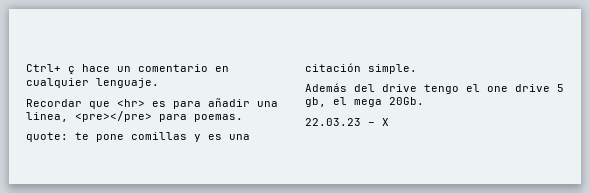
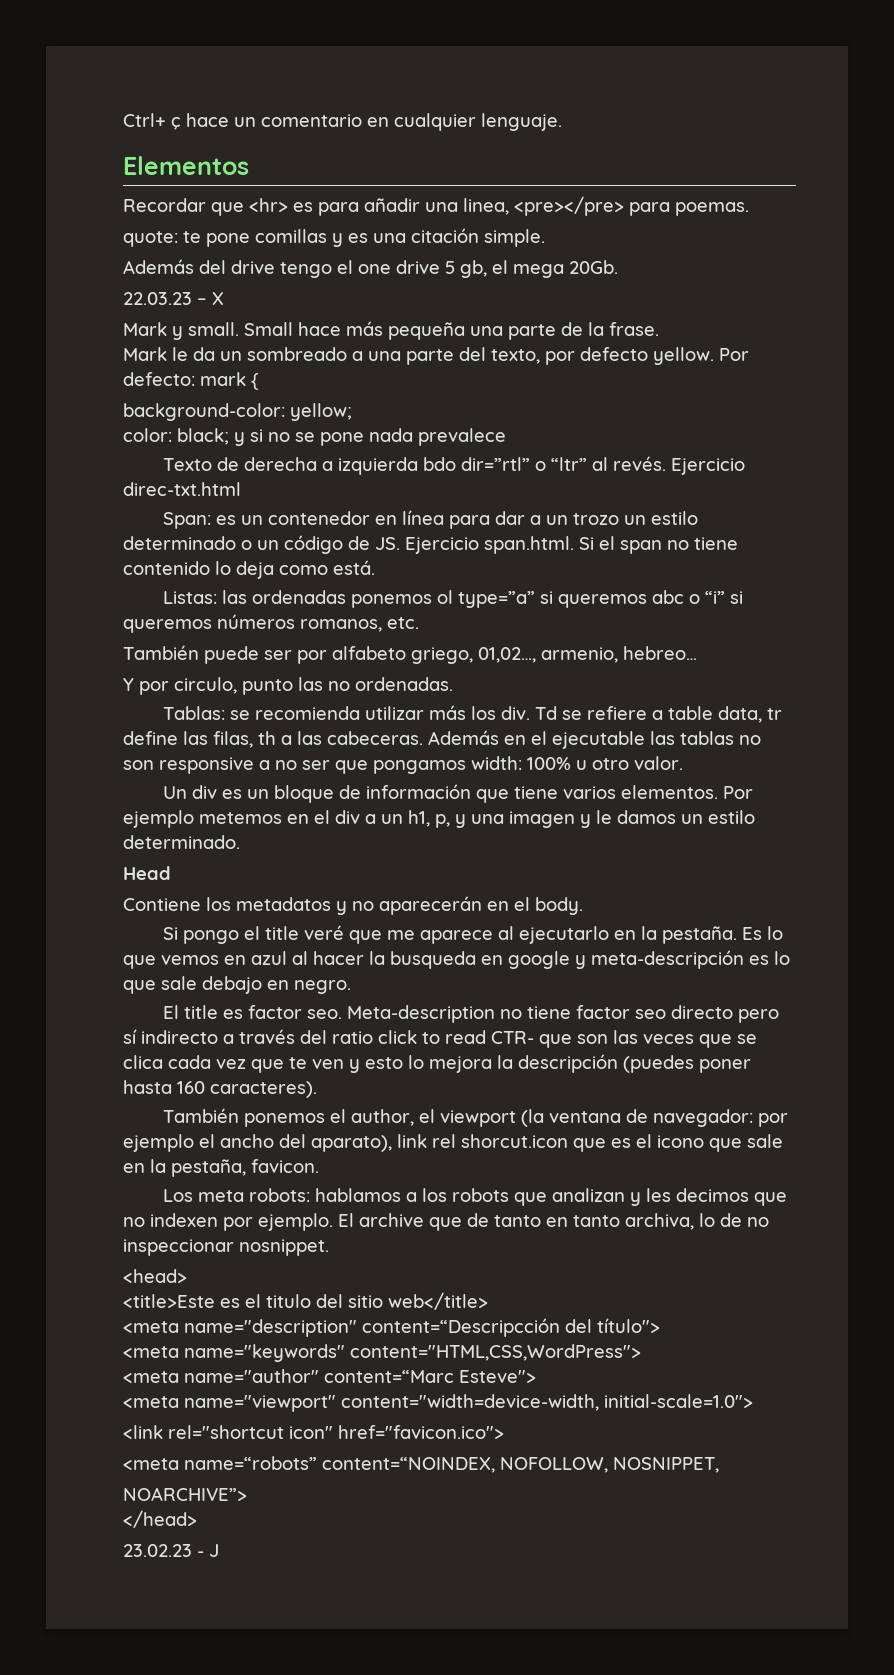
+ Elementos
+ Mark y small. Small hace más pequeña una parte de la frase.
+ Mark le da un sombreado a una parte del texto, por defecto yellow. Por defecto: mark {
+ background-color: yellow;
+ color: black; y si no se pone nada prevalece
+ Texto de derecha a izquierda bdo dir=”rtl” o “ltr” al revés. Ejercicio direc-txt.html
+ Span: es un contenedor en línea para dar a un trozo un estilo determinado o un código de JS. Ejercicio span.html. Si el span no tiene contenido lo deja como está.
+ Listas: las ordenadas ponemos ol type=”a” si queremos abc o “i” si queremos números romanos, etc.
+ También puede ser por alfabeto griego, 01,02…, armenio, hebreo…
+ Y por circulo, punto las no ordenadas.
+ Tablas: se recomienda utilizar más los div. Td se refiere a table data, tr define las filas, th a las cabeceras. Además en el ejecutable las tablas no son responsive a no ser que pongamos width: 100% u otro valor.
+ Un div es un bloque de información que tiene varios elementos. Por ejemplo metemos en el div a un h1, p, y una imagen y le damos un estilo determinado.
+ Head
+ Contiene los metadatos y no aparecerán en el body.
+ Si pongo el title veré que me aparece al ejecutarlo en la pestaña. Es lo que vemos en azul al hacer la busqueda en google y meta-descripción es lo que sale debajo en negro.
+ El title es factor seo. Meta-description no tiene factor seo directo pero sí indirecto a través del ratio click to read CTR- que son las veces que se clica cada vez que te ven y esto lo mejora la descripción (puedes poner hasta 160 caracteres).
+ También ponemos el author, el viewport (la ventana de navegador: por ejemplo el ancho del aparato), link rel shorcut.icon que es el icono que sale en la pestaña, favicon.
+ Los meta robots: hablamos a los robots que analizan y les decimos que no indexen por ejemplo. El archive que de tanto en tanto archiva, lo de no inspeccionar nosnippet.
+ <head>
+ <title>Este es el titulo del sitio web</title>
+ <meta name="description" content=“Descripcción del título">
+ <meta name="keywords" content="HTML,CSS,WordPress">
+ <meta name="author" content=“Marc Esteve">
+ <meta name="viewport" content="width=device-width, initial-scale=1.0">
+ <link rel="shortcut icon" href="favicon.ico">
+ <meta name=“robots” content=“NOINDEX, NOFOLLOW, NOSNIPPET,
+ NOARCHIVE”>
+ </head>
+ 23.02.23 - J

